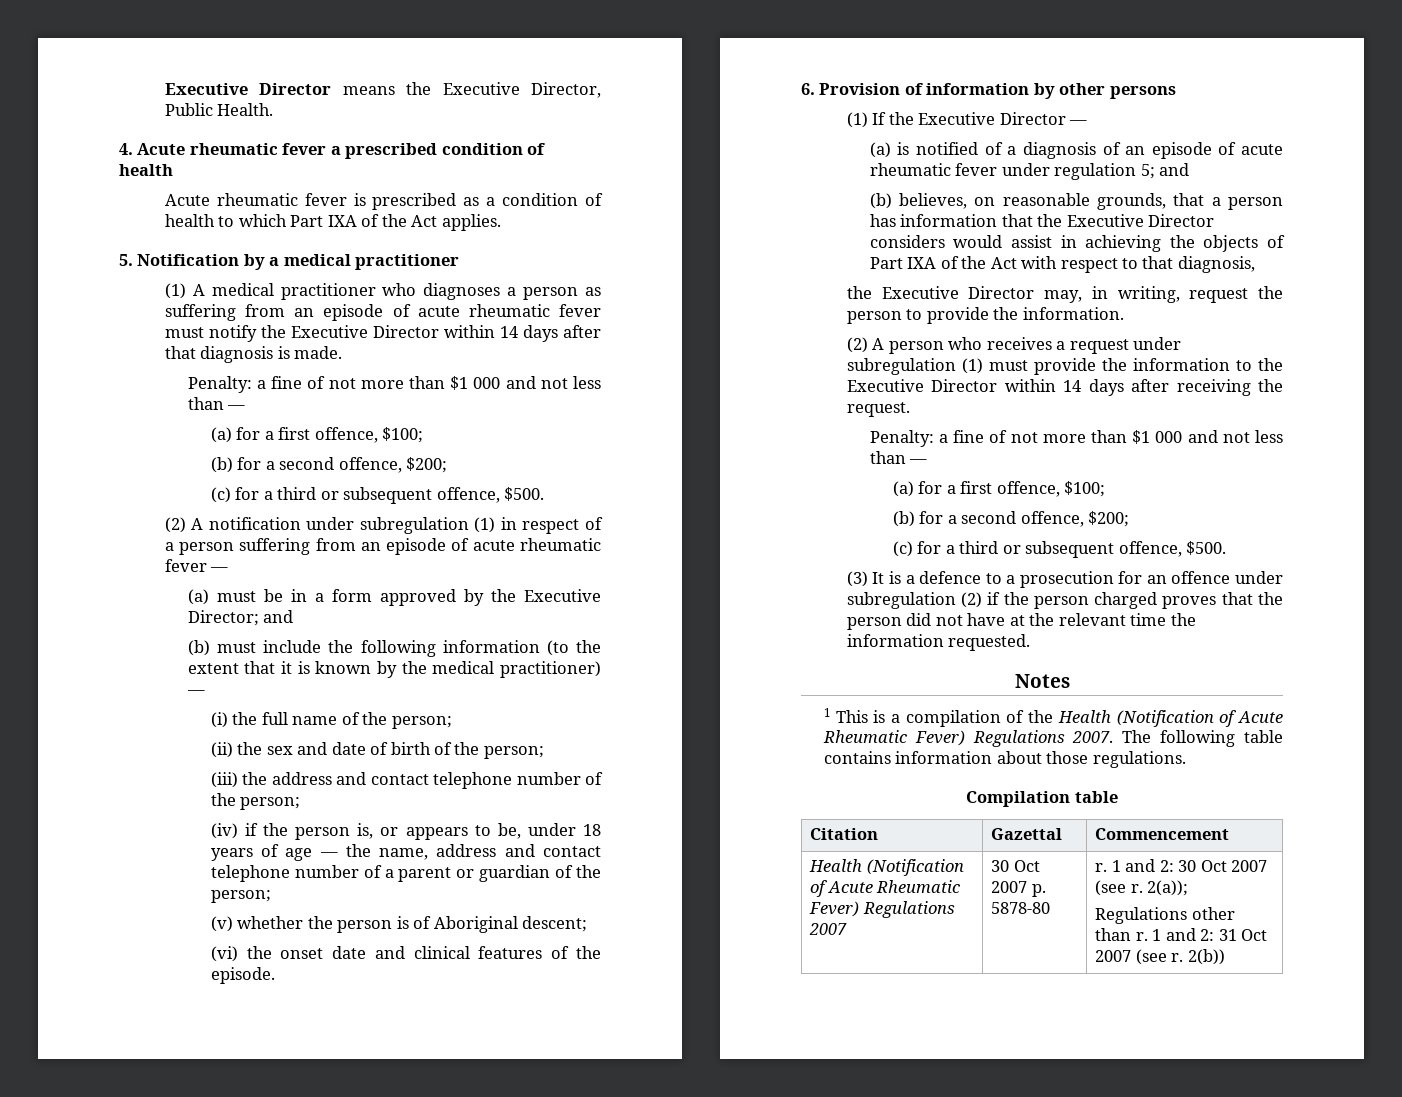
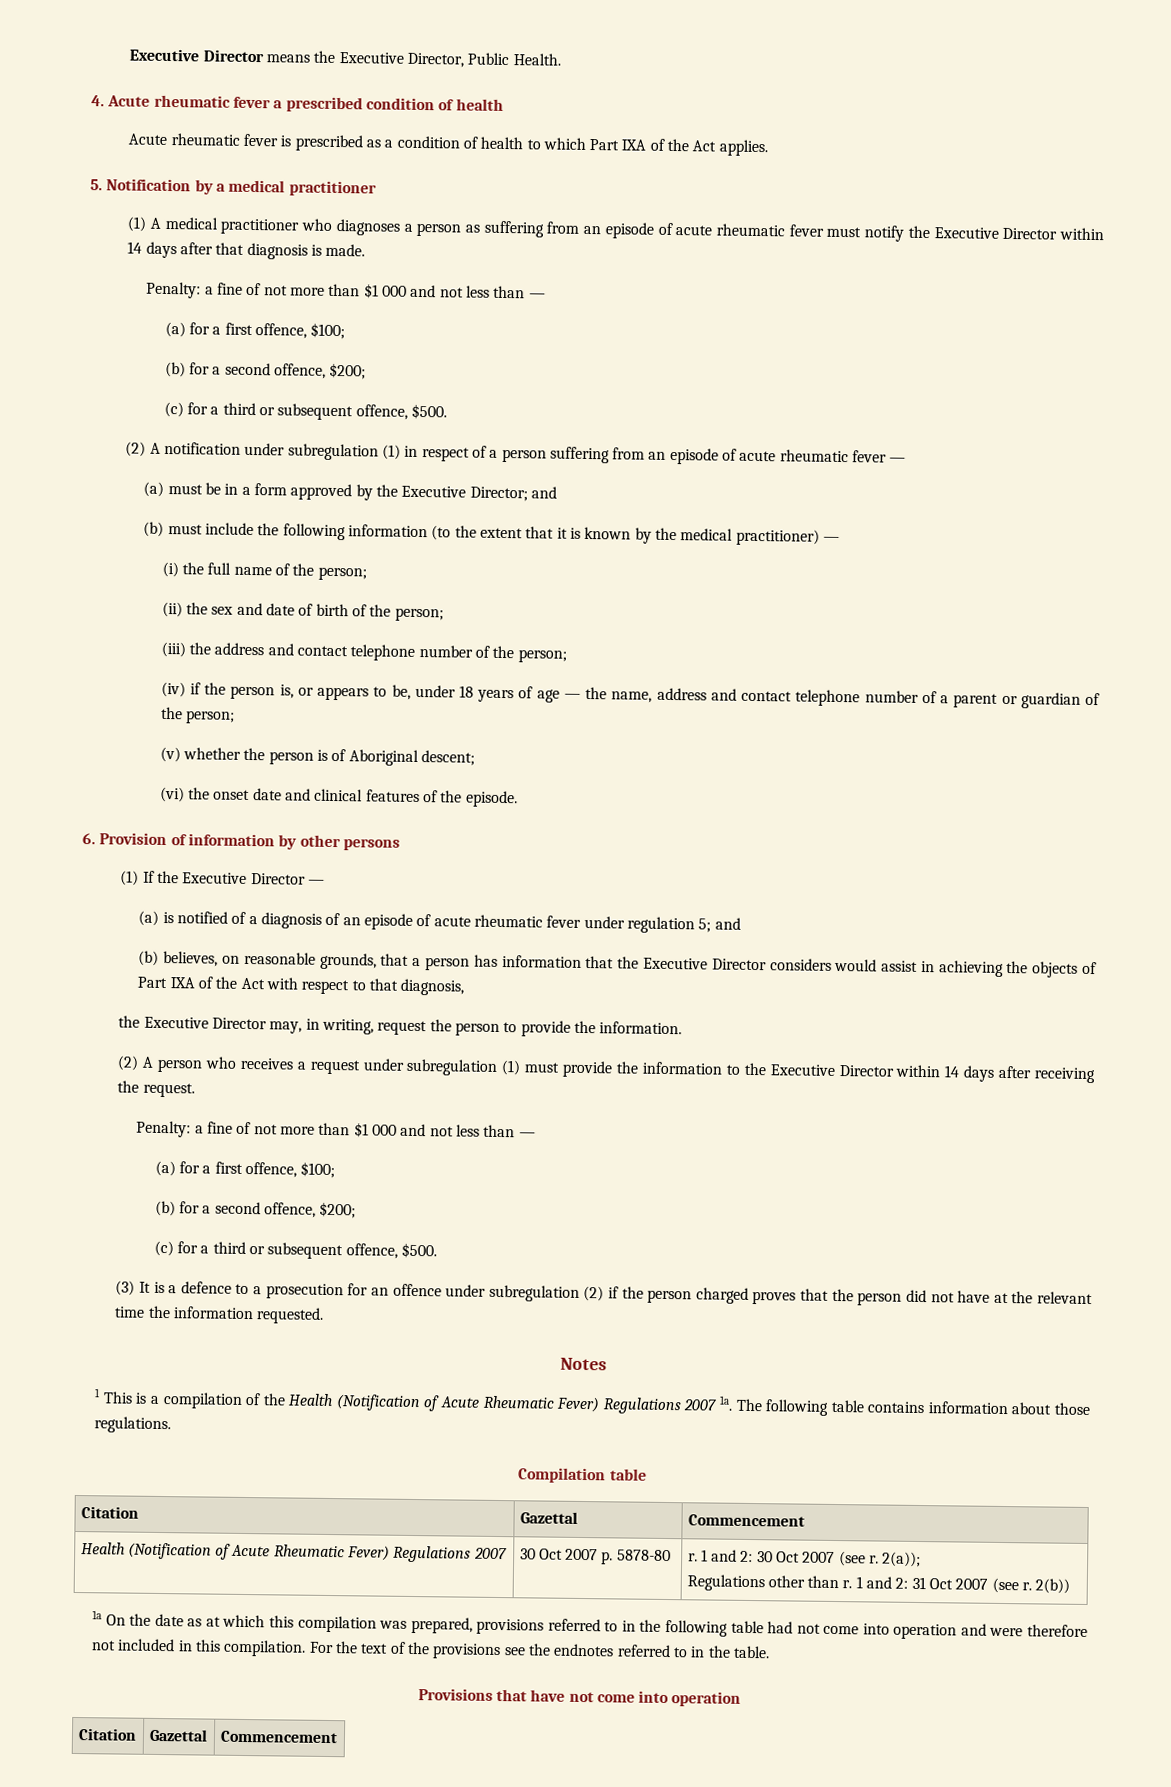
- 1 This is a compilation of the Health (Notification of Acute Rheumatic Fever) Regulations 2007.
+ 1 This is a compilation of the Health (Notification of Acute Rheumatic Fever) Regulations 2007 1a.
+ 1a On the date as at which this compilation was prepared, provisions referred to in the following table had not come into operation and were therefore not included in this compilation. For the text of the provisions see the endnotes referred to in the table.
+ Provisions that have not come into operation
+ Citation | Gazettal | Commencement

